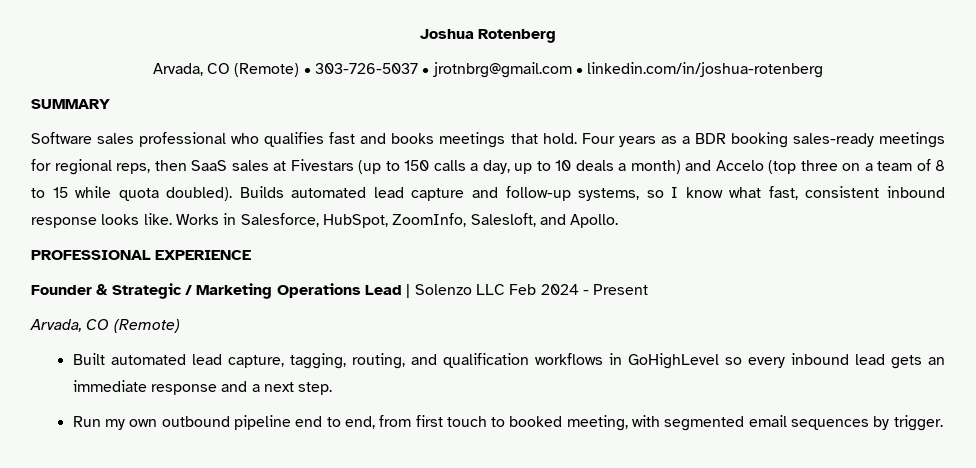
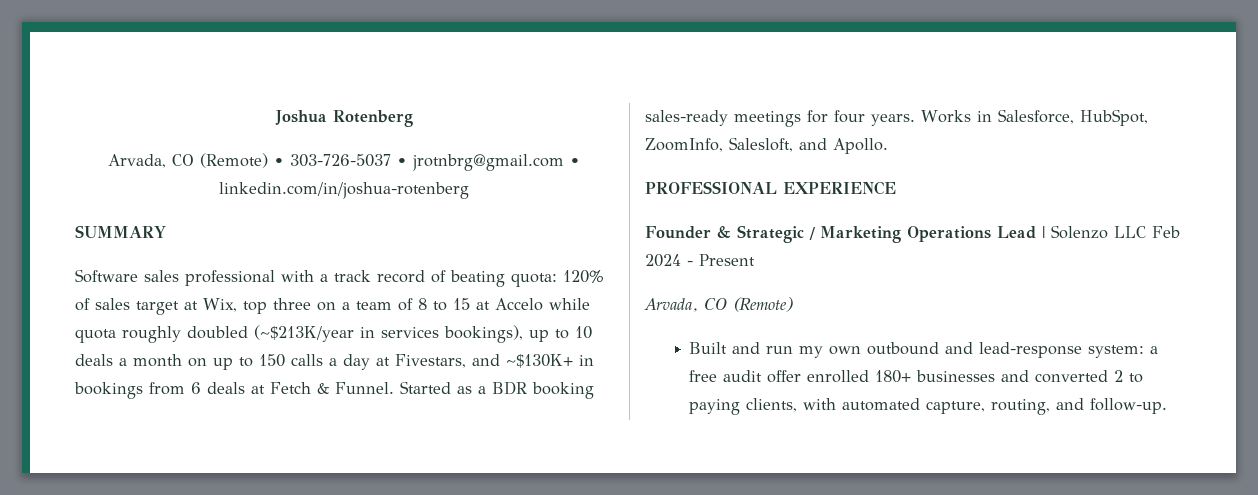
- Software sales professional who qualifies fast and books meetings that hold. Four years as a BDR booking sales-ready meetings for regional reps, then SaaS sales at Fivestars (up to 150 calls a day, up to 10 deals a month) and Accelo (top three on a team of 8 to 15 while quota doubled). Builds automated lead capture and follow-up systems, so I know what fast, consistent inbound response looks like.
+ Software sales professional with a track record of beating quota: 120% of sales target at Wix, top three on a team of 8 to 15 at Accelo while quota roughly doubled (~$213K/year in services bookings), up to 10 deals a month on up to 150 calls a day at Fivestars, and ~$130K+ in bookings from 6 deals at Fetch & Funnel. Started as a BDR booking sales-ready meetings for four years.
- Built automated lead capture, tagging, routing, and qualification workflows in GoHighLevel so every inbound lead gets an immediate response and a next step.
- Run my own outbound pipeline end to end, from first touch to booked meeting, with segmented email sequences by trigger.
+ Built and run my own outbound and lead-response system: a free audit offer enrolled 180+ businesses and converted 2 to paying clients, with automated capture, routing, and follow-up.

